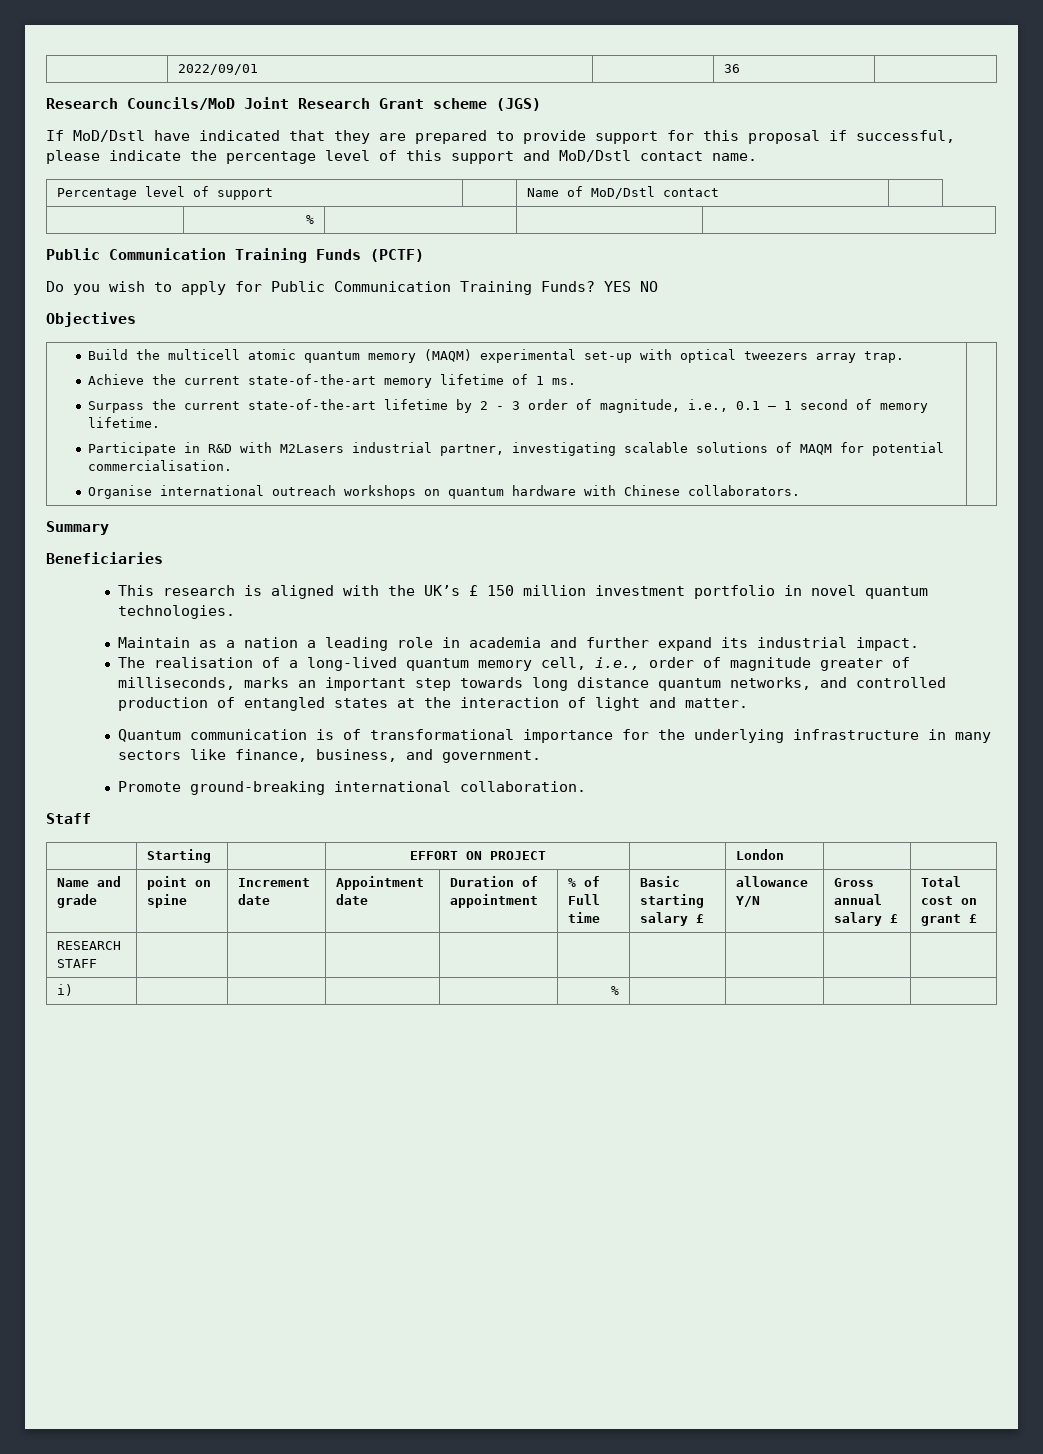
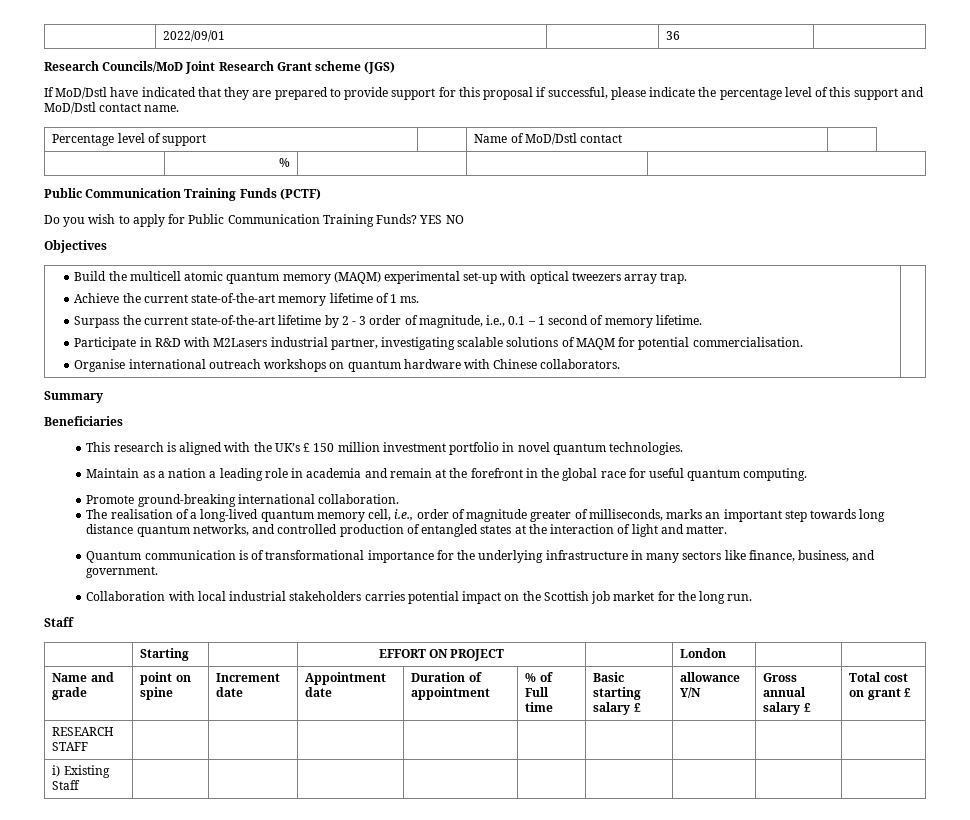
- Maintain as a nation a leading role in academia and further expand its industrial impact.
+ Maintain as a nation a leading role in academia and remain at the forefront in the global race for useful quantum computing.
+ Promote ground-breaking international collaboration.
- Promote ground-breaking international collaboration.
+ Collaboration with local industrial stakeholders carries potential impact on the Scottish job market for the long run.
- i) | | | | | % | | | |
+ i) Existing Staff | | | | | | | | |

